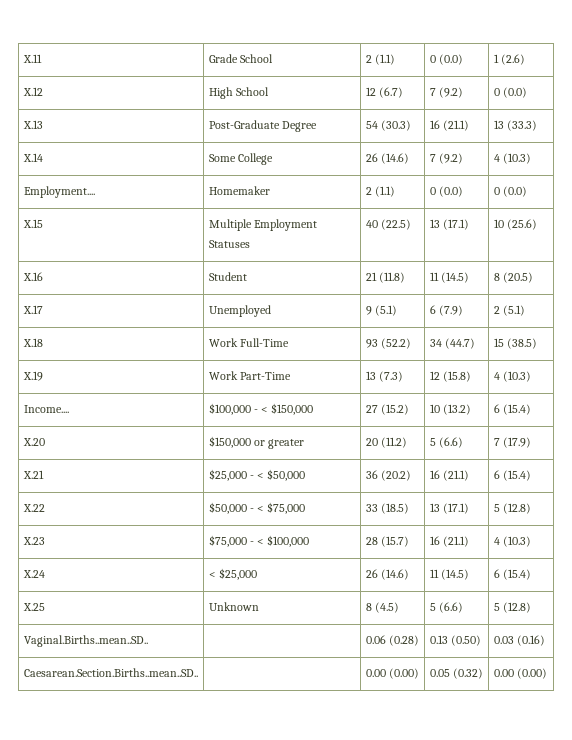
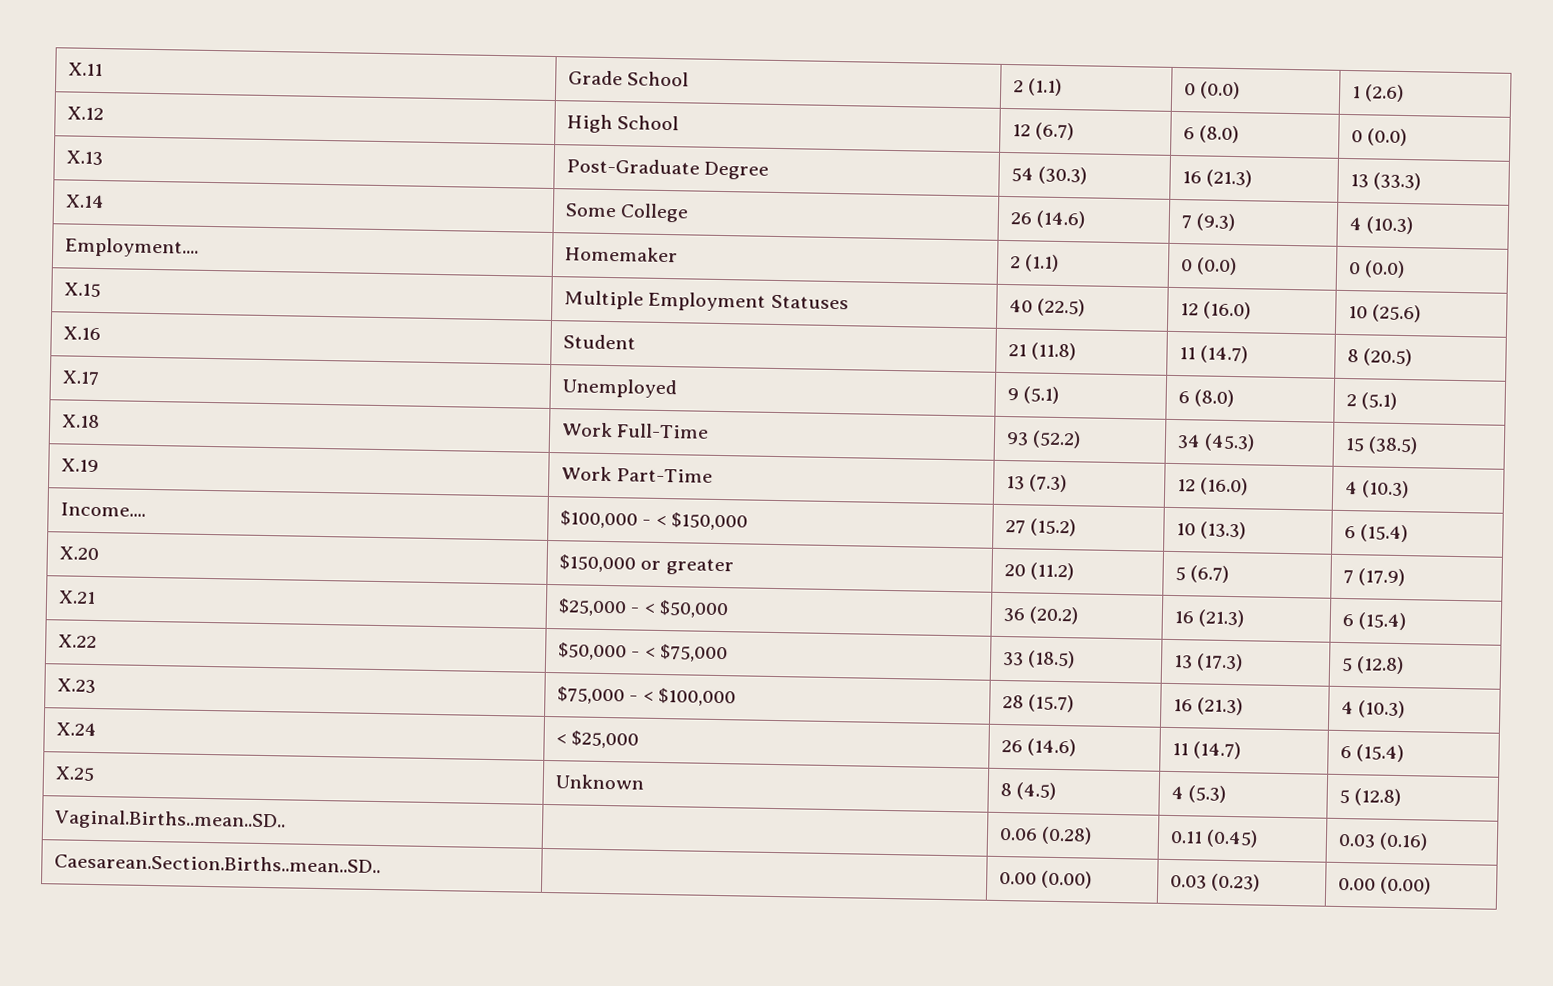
- X.12 | High School | 12 (6.7) | 7 (9.2) | 0 (0.0)
+ X.12 | High School | 12 (6.7) | 6 (8.0) | 0 (0.0)
- X.13 | Post-Graduate Degree | 54 (30.3) | 16 (21.1) | 13 (33.3)
+ X.13 | Post-Graduate Degree | 54 (30.3) | 16 (21.3) | 13 (33.3)
- X.14 | Some College | 26 (14.6) | 7 (9.2) | 4 (10.3)
+ X.14 | Some College | 26 (14.6) | 7 (9.3) | 4 (10.3)
- X.15 | Multiple Employment Statuses | 40 (22.5) | 13 (17.1) | 10 (25.6)
+ X.15 | Multiple Employment Statuses | 40 (22.5) | 12 (16.0) | 10 (25.6)
- X.16 | Student | 21 (11.8) | 11 (14.5) | 8 (20.5)
+ X.16 | Student | 21 (11.8) | 11 (14.7) | 8 (20.5)
- X.17 | Unemployed | 9 (5.1) | 6 (7.9) | 2 (5.1)
+ X.17 | Unemployed | 9 (5.1) | 6 (8.0) | 2 (5.1)
- X.18 | Work Full-Time | 93 (52.2) | 34 (44.7) | 15 (38.5)
+ X.18 | Work Full-Time | 93 (52.2) | 34 (45.3) | 15 (38.5)
- X.19 | Work Part-Time | 13 (7.3) | 12 (15.8) | 4 (10.3)
+ X.19 | Work Part-Time | 13 (7.3) | 12 (16.0) | 4 (10.3)
- Income.... | $100,000 - < $150,000 | 27 (15.2) | 10 (13.2) | 6 (15.4)
+ Income.... | $100,000 - < $150,000 | 27 (15.2) | 10 (13.3) | 6 (15.4)
- X.20 | $150,000 or greater | 20 (11.2) | 5 (6.6) | 7 (17.9)
+ X.20 | $150,000 or greater | 20 (11.2) | 5 (6.7) | 7 (17.9)
- X.21 | $25,000 - < $50,000 | 36 (20.2) | 16 (21.1) | 6 (15.4)
+ X.21 | $25,000 - < $50,000 | 36 (20.2) | 16 (21.3) | 6 (15.4)
- X.22 | $50,000 - < $75,000 | 33 (18.5) | 13 (17.1) | 5 (12.8)
+ X.22 | $50,000 - < $75,000 | 33 (18.5) | 13 (17.3) | 5 (12.8)
- X.23 | $75,000 - < $100,000 | 28 (15.7) | 16 (21.1) | 4 (10.3)
+ X.23 | $75,000 - < $100,000 | 28 (15.7) | 16 (21.3) | 4 (10.3)
- X.24 | < $25,000 | 26 (14.6) | 11 (14.5) | 6 (15.4)
+ X.24 | < $25,000 | 26 (14.6) | 11 (14.7) | 6 (15.4)
- X.25 | Unknown | 8 (4.5) | 5 (6.6) | 5 (12.8)
+ X.25 | Unknown | 8 (4.5) | 4 (5.3) | 5 (12.8)
- Vaginal.Births..mean..SD.. | | 0.06 (0.28) | 0.13 (0.50) | 0.03 (0.16)
+ Vaginal.Births..mean..SD.. | | 0.06 (0.28) | 0.11 (0.45) | 0.03 (0.16)
- Caesarean.Section.Births..mean..SD.. | | 0.00 (0.00) | 0.05 (0.32) | 0.00 (0.00)
+ Caesarean.Section.Births..mean..SD.. | | 0.00 (0.00) | 0.03 (0.23) | 0.00 (0.00)

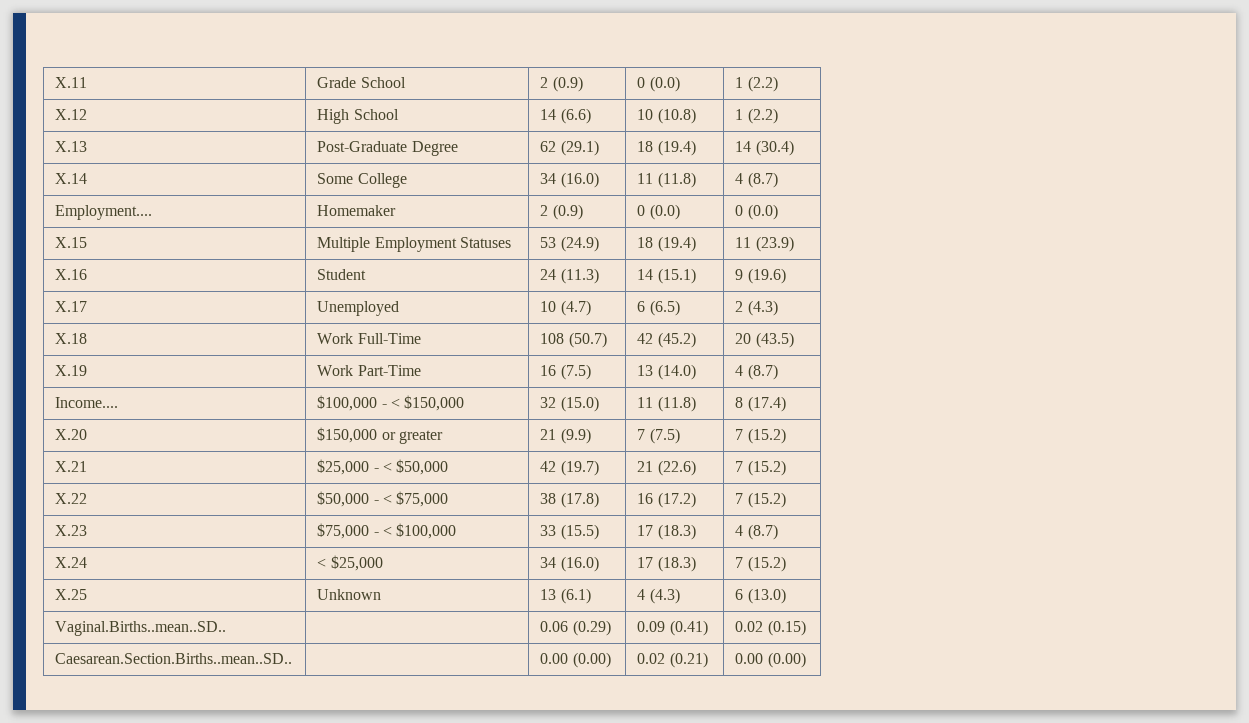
- X.11 | Grade School | 2 (1.1) | 0 (0.0) | 1 (2.6)
+ X.11 | Grade School | 2 (0.9) | 0 (0.0) | 1 (2.2)
- X.12 | High School | 12 (6.7) | 6 (8.0) | 0 (0.0)
- X.13 | Post-Graduate Degree | 54 (30.3) | 16 (21.3) | 13 (33.3)
+ X.12 | High School | 14 (6.6) | 10 (10.8) | 1 (2.2)
+ X.13 | Post-Graduate Degree | 62 (29.1) | 18 (19.4) | 14 (30.4)
- X.14 | Some College | 26 (14.6) | 7 (9.3) | 4 (10.3)
+ X.14 | Some College | 34 (16.0) | 11 (11.8) | 4 (8.7)
- Employment.... | Homemaker | 2 (1.1) | 0 (0.0) | 0 (0.0)
+ Employment.... | Homemaker | 2 (0.9) | 0 (0.0) | 0 (0.0)
- X.15 | Multiple Employment Statuses | 40 (22.5) | 12 (16.0) | 10 (25.6)
- X.16 | Student | 21 (11.8) | 11 (14.7) | 8 (20.5)
+ X.15 | Multiple Employment Statuses | 53 (24.9) | 18 (19.4) | 11 (23.9)
+ X.16 | Student | 24 (11.3) | 14 (15.1) | 9 (19.6)
- X.17 | Unemployed | 9 (5.1) | 6 (8.0) | 2 (5.1)
+ X.17 | Unemployed | 10 (4.7) | 6 (6.5) | 2 (4.3)
- X.18 | Work Full-Time | 93 (52.2) | 34 (45.3) | 15 (38.5)
+ X.18 | Work Full-Time | 108 (50.7) | 42 (45.2) | 20 (43.5)
- X.19 | Work Part-Time | 13 (7.3) | 12 (16.0) | 4 (10.3)
+ X.19 | Work Part-Time | 16 (7.5) | 13 (14.0) | 4 (8.7)
- Income.... | $100,000 - < $150,000 | 27 (15.2) | 10 (13.3) | 6 (15.4)
- X.20 | $150,000 or greater | 20 (11.2) | 5 (6.7) | 7 (17.9)
+ Income.... | $100,000 - < $150,000 | 32 (15.0) | 11 (11.8) | 8 (17.4)
+ X.20 | $150,000 or greater | 21 (9.9) | 7 (7.5) | 7 (15.2)
- X.21 | $25,000 - < $50,000 | 36 (20.2) | 16 (21.3) | 6 (15.4)
+ X.21 | $25,000 - < $50,000 | 42 (19.7) | 21 (22.6) | 7 (15.2)
- X.22 | $50,000 - < $75,000 | 33 (18.5) | 13 (17.3) | 5 (12.8)
+ X.22 | $50,000 - < $75,000 | 38 (17.8) | 16 (17.2) | 7 (15.2)
- X.23 | $75,000 - < $100,000 | 28 (15.7) | 16 (21.3) | 4 (10.3)
+ X.23 | $75,000 - < $100,000 | 33 (15.5) | 17 (18.3) | 4 (8.7)
- X.24 | < $25,000 | 26 (14.6) | 11 (14.7) | 6 (15.4)
+ X.24 | < $25,000 | 34 (16.0) | 17 (18.3) | 7 (15.2)
- X.25 | Unknown | 8 (4.5) | 4 (5.3) | 5 (12.8)
+ X.25 | Unknown | 13 (6.1) | 4 (4.3) | 6 (13.0)
- Vaginal.Births..mean..SD.. | | 0.06 (0.28) | 0.11 (0.45) | 0.03 (0.16)
+ Vaginal.Births..mean..SD.. | | 0.06 (0.29) | 0.09 (0.41) | 0.02 (0.15)
- Caesarean.Section.Births..mean..SD.. | | 0.00 (0.00) | 0.03 (0.23) | 0.00 (0.00)
+ Caesarean.Section.Births..mean..SD.. | | 0.00 (0.00) | 0.02 (0.21) | 0.00 (0.00)

